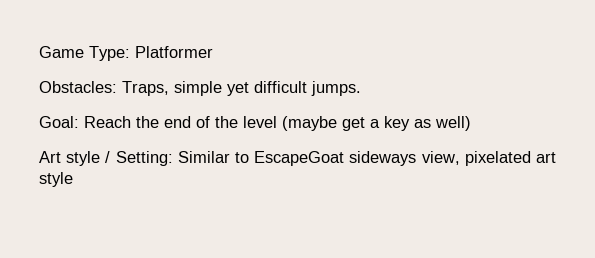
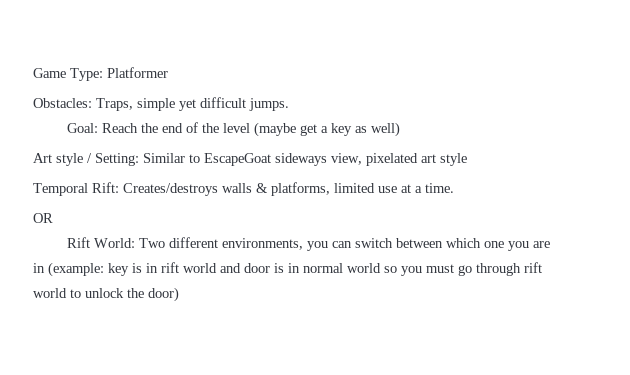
+ Temporal Rift: Creates/destroys walls & platforms, limited use at a time.
+ OR
+ Rift World: Two different environments, you can switch between which one you are in (example: key is in rift world and door is in normal world so you must go through rift world to unlock the door)

